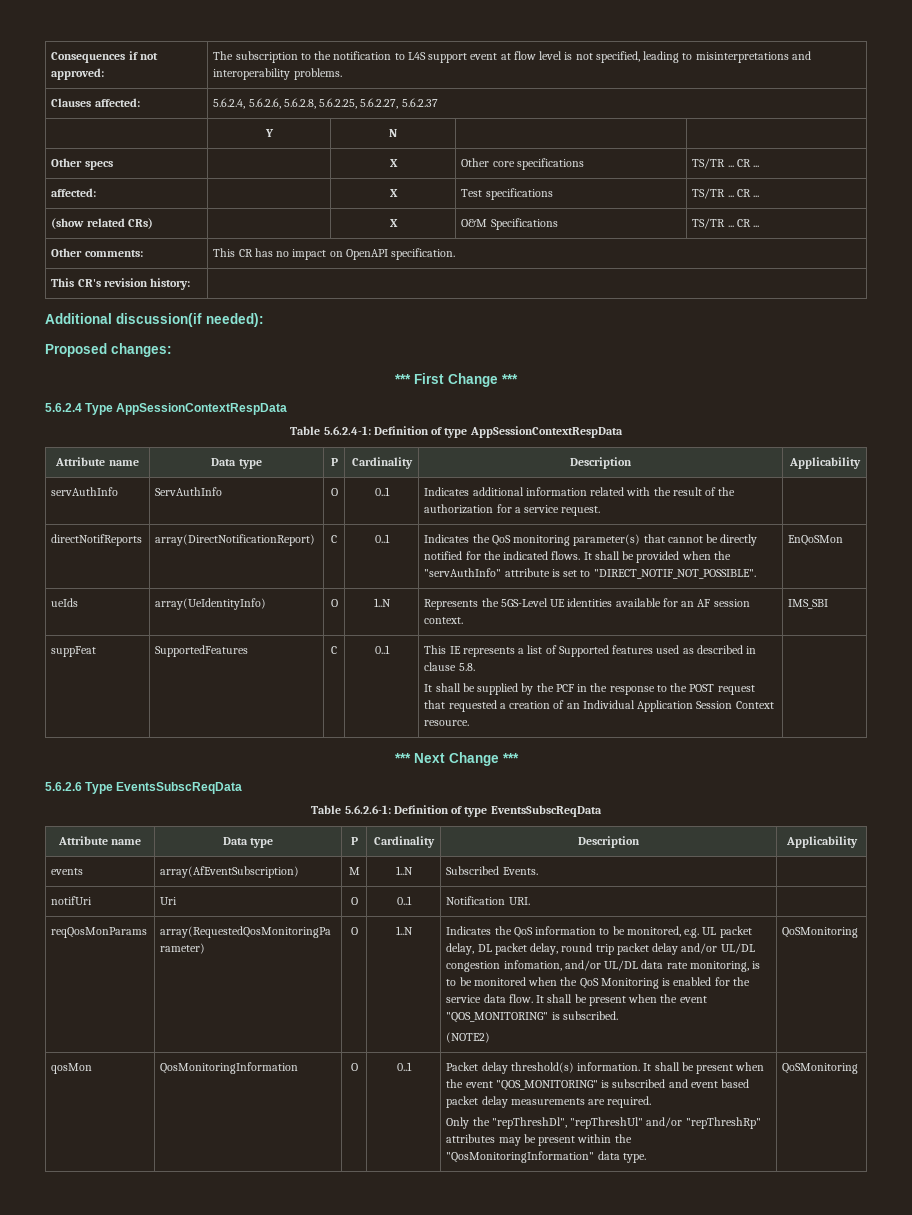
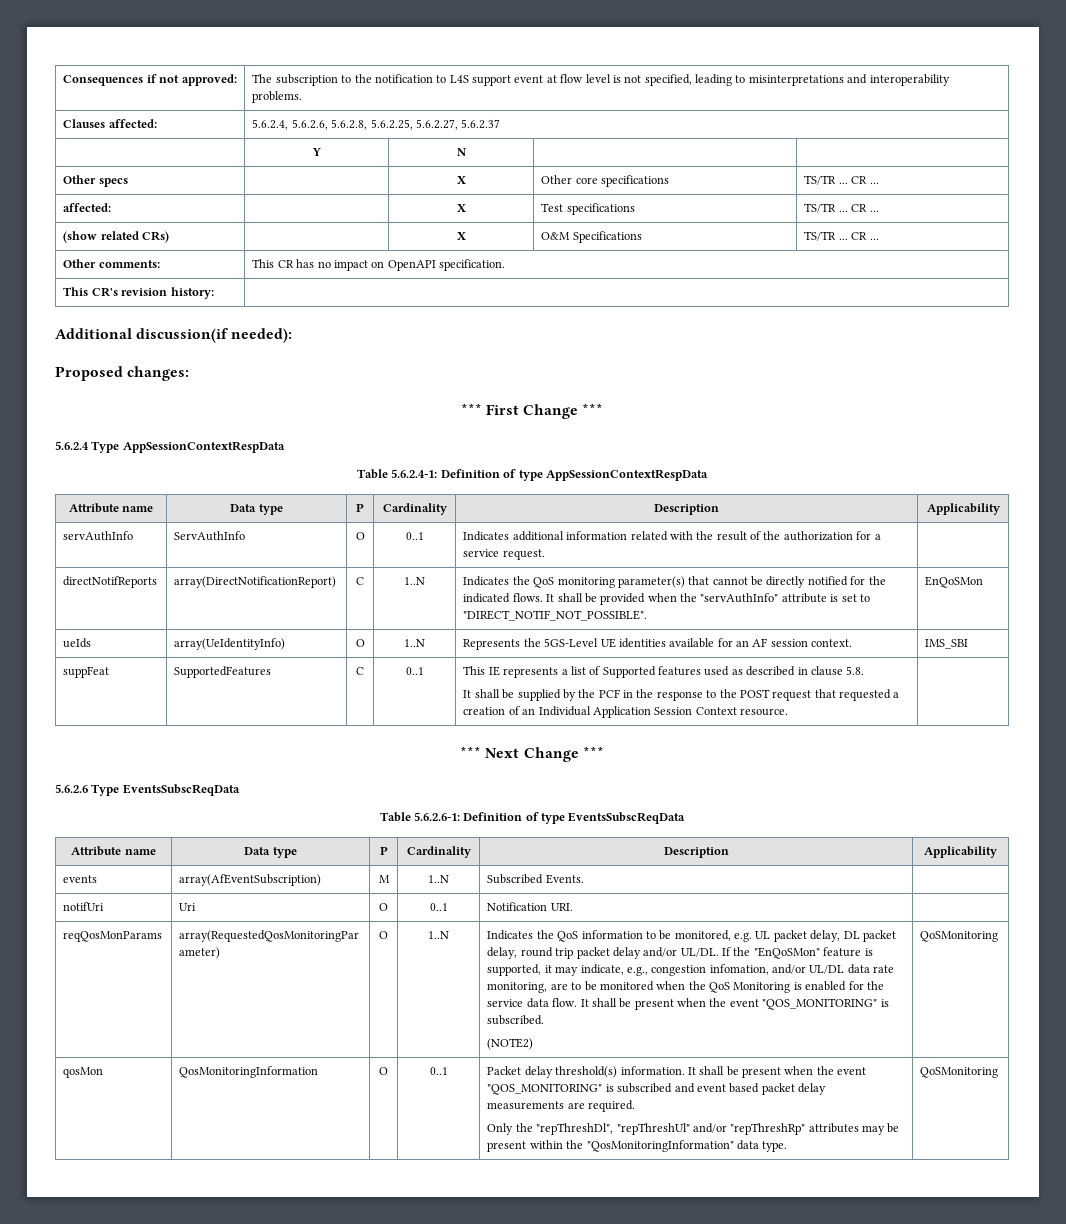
- directNotifReports | array(DirectNotificationReport) | C | 0..1 | Indicates the QoS monitoring parameter(s) that cannot be directly notified for the indicated flows. It shall be provided when the "servAuthInfo" attribute is set to "DIRECT_NOTIF_NOT_POSSIBLE". | EnQoSMon
+ directNotifReports | array(DirectNotificationReport) | C | 1..N | Indicates the QoS monitoring parameter(s) that cannot be directly notified for the indicated flows. It shall be provided when the "servAuthInfo" attribute is set to "DIRECT_NOTIF_NOT_POSSIBLE". | EnQoSMon
- Indicates the QoS information to be monitored, e.g. UL packet delay, DL packet delay, round trip packet delay and/or UL/DL congestion infomation, and/or UL/DL data rate monitoring, is to be monitored when the QoS Monitoring is enabled for the service data flow.
+ Indicates the QoS information to be monitored, e.g. UL packet delay, DL packet delay, round trip packet delay and/or UL/DL. If the "EnQoSMon" feature is supported, it may indicate, e.g., congestion infomation, and/or UL/DL data rate monitoring, are to be monitored when the QoS Monitoring is enabled for the service data flow.

